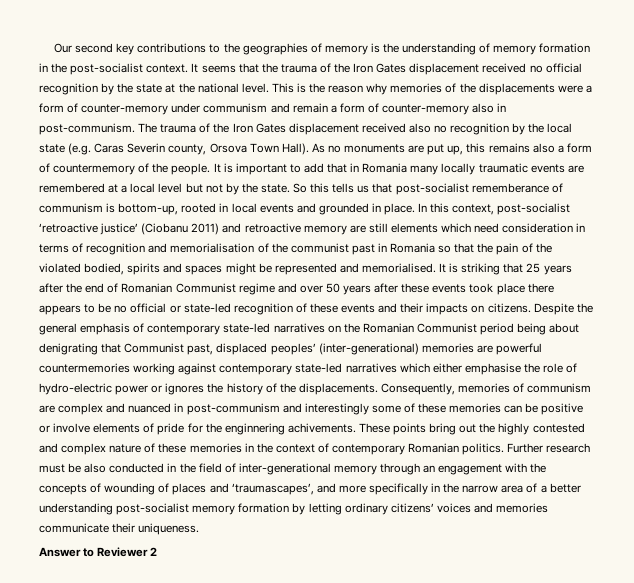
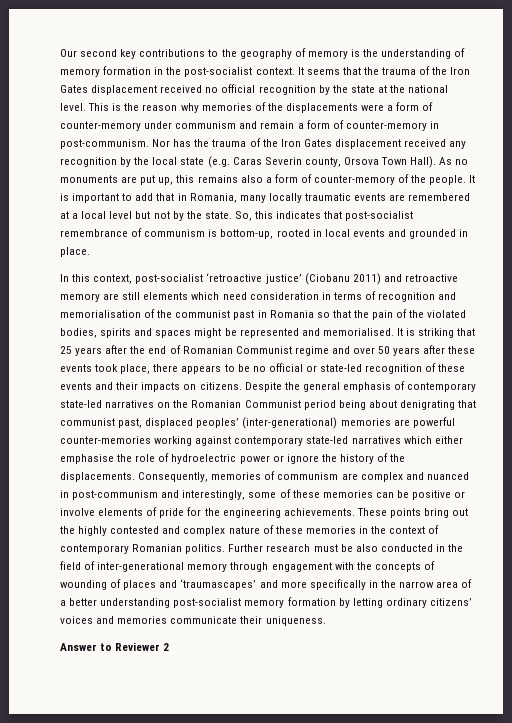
- Our second key contributions to the geographies of memory is the understanding of memory formation in the post-socialist context.
+ Our second key contributions to the geography of memory is the understanding of memory formation in the post-socialist context.
- This is the reason why memories of the displacements were a form of counter-memory under communism and remain a form of counter-memory also in post-communism.
+ This is the reason why memories of the displacements were a form of counter-memory under communism and remain a form of counter-memory in post-communism.
- The trauma of the Iron Gates displacement received also no recognition by the local state (e.g. Caras Severin county, Orsova Town Hall).
+ Nor has the trauma of the Iron Gates displacement received any recognition by the local state (e.g. Caras Severin county, Orsova Town Hall).
- As no monuments are put up, this remains also a form of countermemory of the people.
+ As no monuments are put up, this remains also a form of counter-memory of the people.
- It is important to add that in Romania many locally traumatic events are remembered at a local level but not by the state.
+ It is important to add that in Romania, many locally traumatic events are remembered at a local level but not by the state.
- So this tells us that post-socialist rememberance of communism is bottom-up, rooted in local events and grounded in place. In this context, post-socialist ‘retroactive justice’ (Ciobanu 2011) and retroactive memory are still elements which need consideration in terms of recognition and memorialisation of the communist past in Romania so that the pain of the violated bodied, spirits and spaces might be represented and memorialised.
+ So, this indicates that post-socialist remembrance of communism is bottom-up, rooted in local events and grounded in place.
+ In this context, post-socialist ‘retroactive justice’ (Ciobanu 2011) and retroactive memory are still elements which need consideration in terms of recognition and memorialisation of the communist past in Romania so that the pain of the violated bodies, spirits and spaces might be represented and memorialised.
- It is striking that 25 years after the end of Romanian Communist regime and over 50 years after these events took place there appears to be no official or state-led recognition of these events and their impacts on citizens.
+ It is striking that 25 years after the end of Romanian Communist regime and over 50 years after these events took place, there appears to be no official or state-led recognition of these events and their impacts on citizens.
- Despite the general emphasis of contemporary state-led narratives on the Romanian Communist period being about denigrating that Communist past, displaced peoples’ (inter-generational) memories are powerful countermemories working against contemporary state-led narratives which either emphasise the role of hydro-electric power or ignores the history of the displacements.
+ Despite the general emphasis of contemporary state-led narratives on the Romanian Communist period being about denigrating that communist past, displaced peoples’ (inter-generational) memories are powerful counter-memories working against contemporary state-led narratives which either emphasise the role of hydroelectric power or ignore the history of the displacements.
- Consequently, memories of communism are complex and nuanced in post-communism and interestingly some of these memories can be positive or involve elements of pride for the enginnering achivements.
+ Consequently, memories of communism are complex and nuanced in post-communism and interestingly, some of these memories can be positive or involve elements of pride for the engineering achievements.
- Further research must be also conducted in the field of inter-generational memory through an engagement with the concepts of wounding of places and ‘traumascapes’, and more specifically in the narrow area of a better understanding post-socialist memory formation by letting ordinary citizens’ voices and memories communicate their uniqueness.
+ Further research must be also conducted in the field of inter-generational memory through engagement with the concepts of wounding of places and ‘traumascapes’ and more specifically in the narrow area of a better understanding post-socialist memory formation by letting ordinary citizens’ voices and memories communicate their uniqueness.

